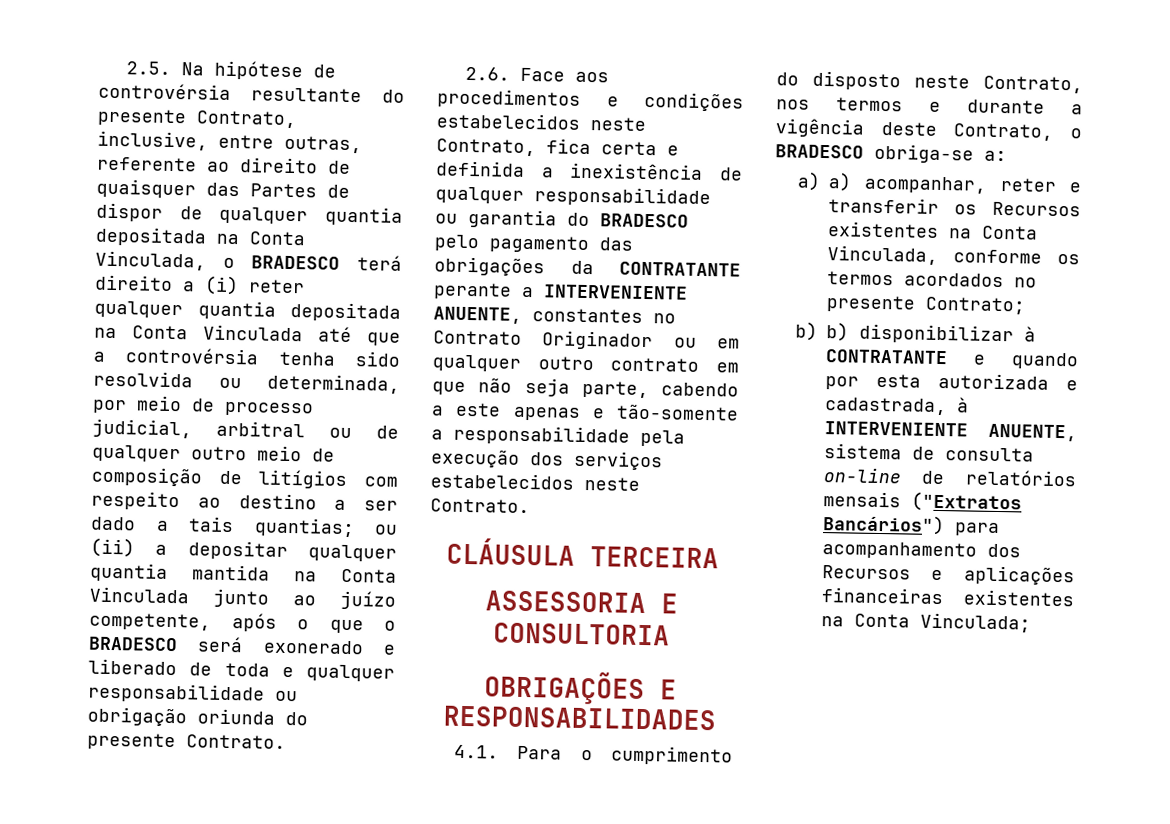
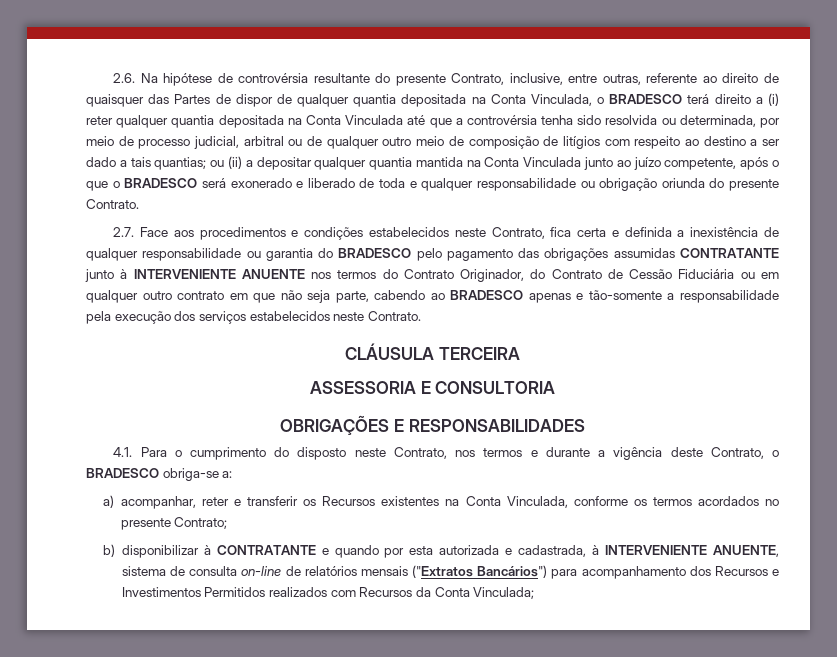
- 2.5. Na hipótese de controvérsia resultante do presente Contrato, inclusive, entre outras, referente ao direito de quaisquer das Partes de dispor de qualquer quantia depositada na Conta Vinculada, o BRADESCO terá direito a (i) reter qualquer quantia depositada na Conta Vinculada até que a controvérsia tenha sido resolvida ou determinada, por meio de processo judicial, arbitral ou de qualquer outro meio de composição de litígios com respeito ao destino a ser dado a tais quantias;
+ 2.6. Na hipótese de controvérsia resultante do presente Contrato, inclusive, entre outras, referente ao direito de quaisquer das Partes de dispor de qualquer quantia depositada na Conta Vinculada, o BRADESCO terá direito a (i) reter qualquer quantia depositada na Conta Vinculada até que a controvérsia tenha sido resolvida ou determinada, por meio de processo judicial, arbitral ou de qualquer outro meio de composição de litígios com respeito ao destino a ser dado a tais quantias;
- 2.6. Face aos procedimentos e condições estabelecidos neste Contrato, fica certa e definida a inexistência de qualquer responsabilidade ou garantia do BRADESCO pelo pagamento das obrigações da CONTRATANTE perante a INTERVENIENTE ANUENTE, constantes no Contrato Originador ou em qualquer outro contrato em que não seja parte, cabendo a este apenas e tão-somente a responsabilidade pela execução dos serviços estabelecidos neste Contrato.
+ 2.7. Face aos procedimentos e condições estabelecidos neste Contrato, fica certa e definida a inexistência de qualquer responsabilidade ou garantia do BRADESCO pelo pagamento das obrigações assumidas CONTRATANTE junto à INTERVENIENTE ANUENTE nos termos do Contrato Originador, do Contrato de Cessão Fiduciária ou em qualquer outro contrato em que não seja parte, cabendo ao BRADESCO apenas e tão-somente a responsabilidade pela execução dos serviços estabelecidos neste Contrato.
- a) a) acompanhar, reter e transferir os Recursos existentes na Conta Vinculada, conforme os termos acordados no presente Contrato;
+ a) acompanhar, reter e transferir os Recursos existentes na Conta Vinculada, conforme os termos acordados no presente Contrato;
- b) b) disponibilizar à CONTRATANTE e quando por esta autorizada e cadastrada, à INTERVENIENTE ANUENTE, sistema de consulta on-line de relatórios mensais ("Extratos Bancários") para acompanhamento dos Recursos e aplicações financeiras existentes na Conta Vinculada;
+ b) disponibilizar à CONTRATANTE e quando por esta autorizada e cadastrada, à INTERVENIENTE ANUENTE, sistema de consulta on-line de relatórios mensais ("Extratos Bancários") para acompanhamento dos Recursos e Investimentos Permitidos realizados com Recursos da Conta Vinculada;

